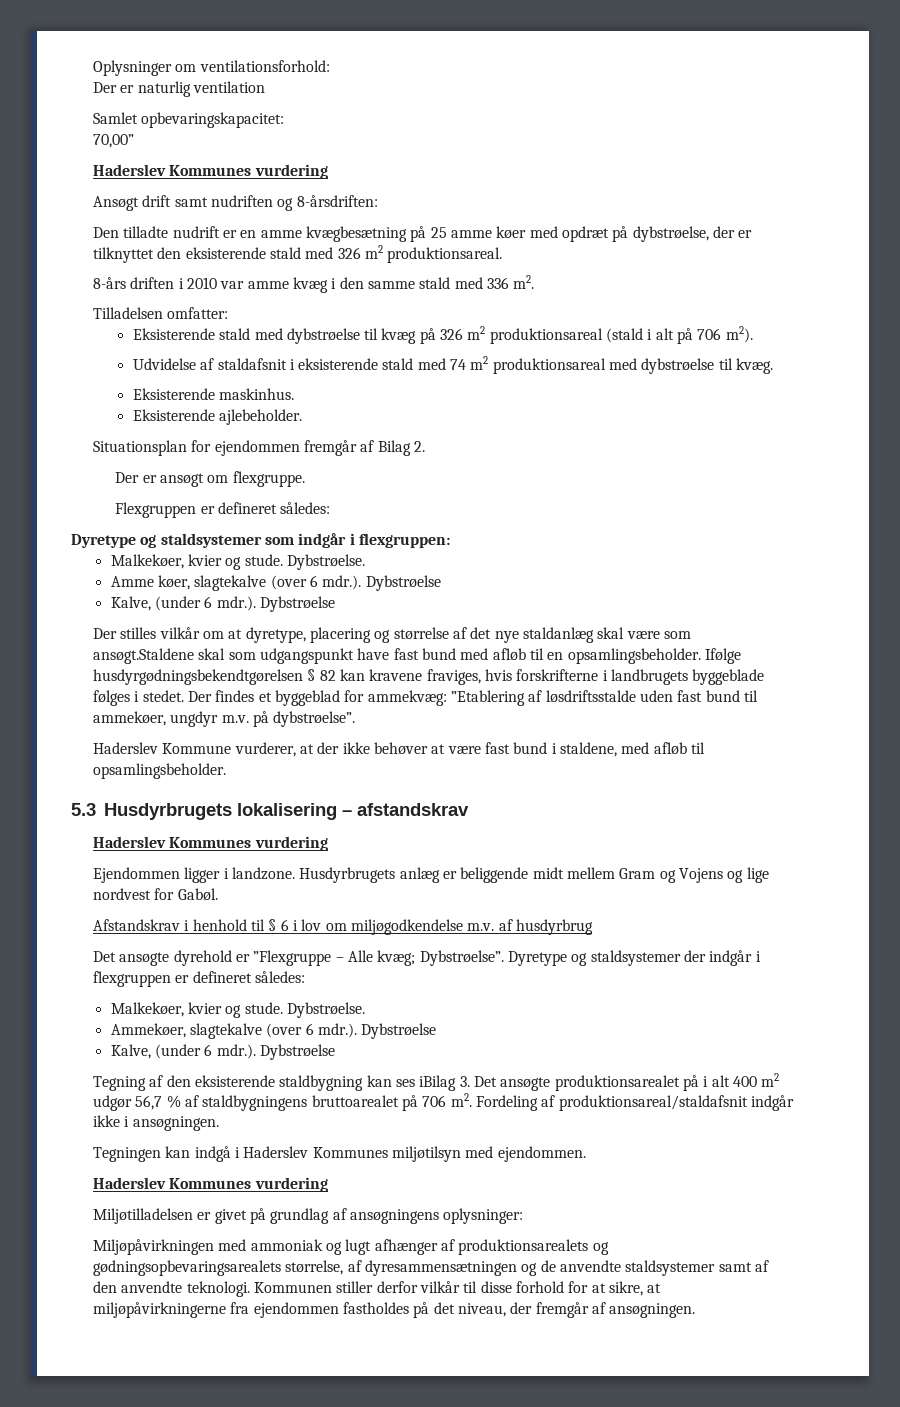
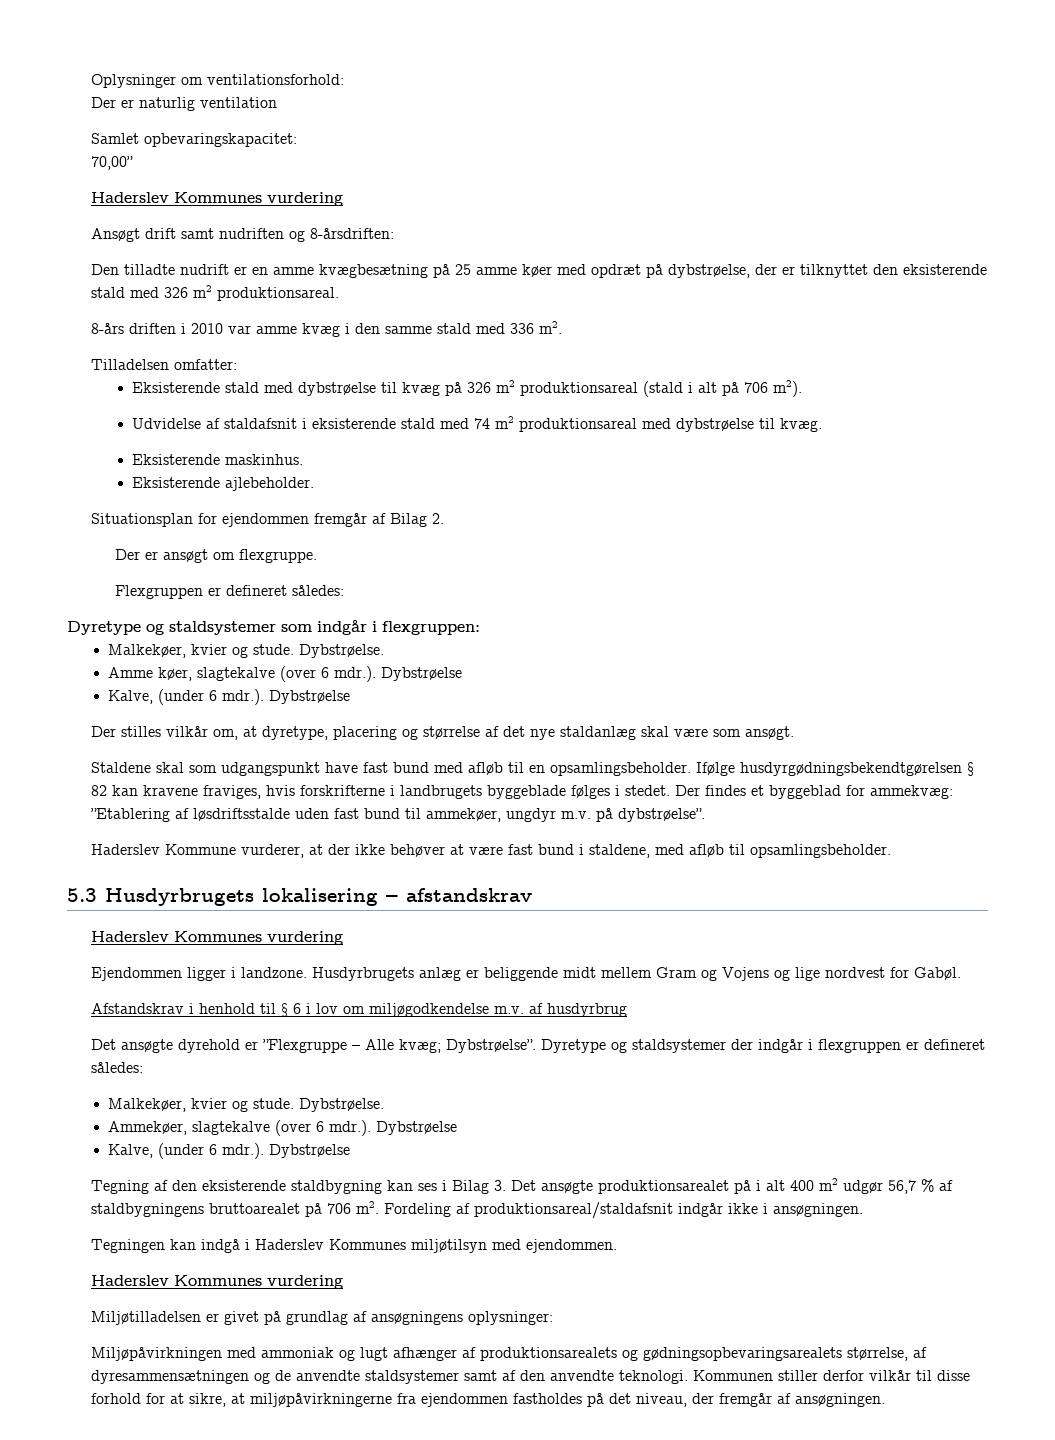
- Der stilles vilkår om at dyretype, placering og størrelse af det nye staldanlæg skal være som ansøgt.Staldene skal som udgangspunkt have fast bund med afløb til en opsamlingsbeholder.
+ Der stilles vilkår om, at dyretype, placering og størrelse af det nye staldanlæg skal være som ansøgt.
+ Staldene skal som udgangspunkt have fast bund med afløb til en opsamlingsbeholder.
- Tegning af den eksisterende staldbygning kan ses iBilag 3. Det ansøgte produktionsarealet på i alt 400 m2 udgør 56,7 % af staldbygningens bruttoarealet på 706 m2.
+ Tegning af den eksisterende staldbygning kan ses i Bilag 3. Det ansøgte produktionsarealet på i alt 400 m2 udgør 56,7 % af staldbygningens bruttoarealet på 706 m2.

